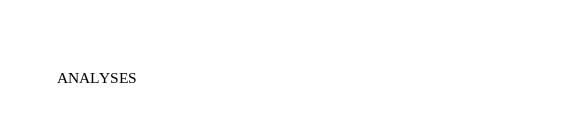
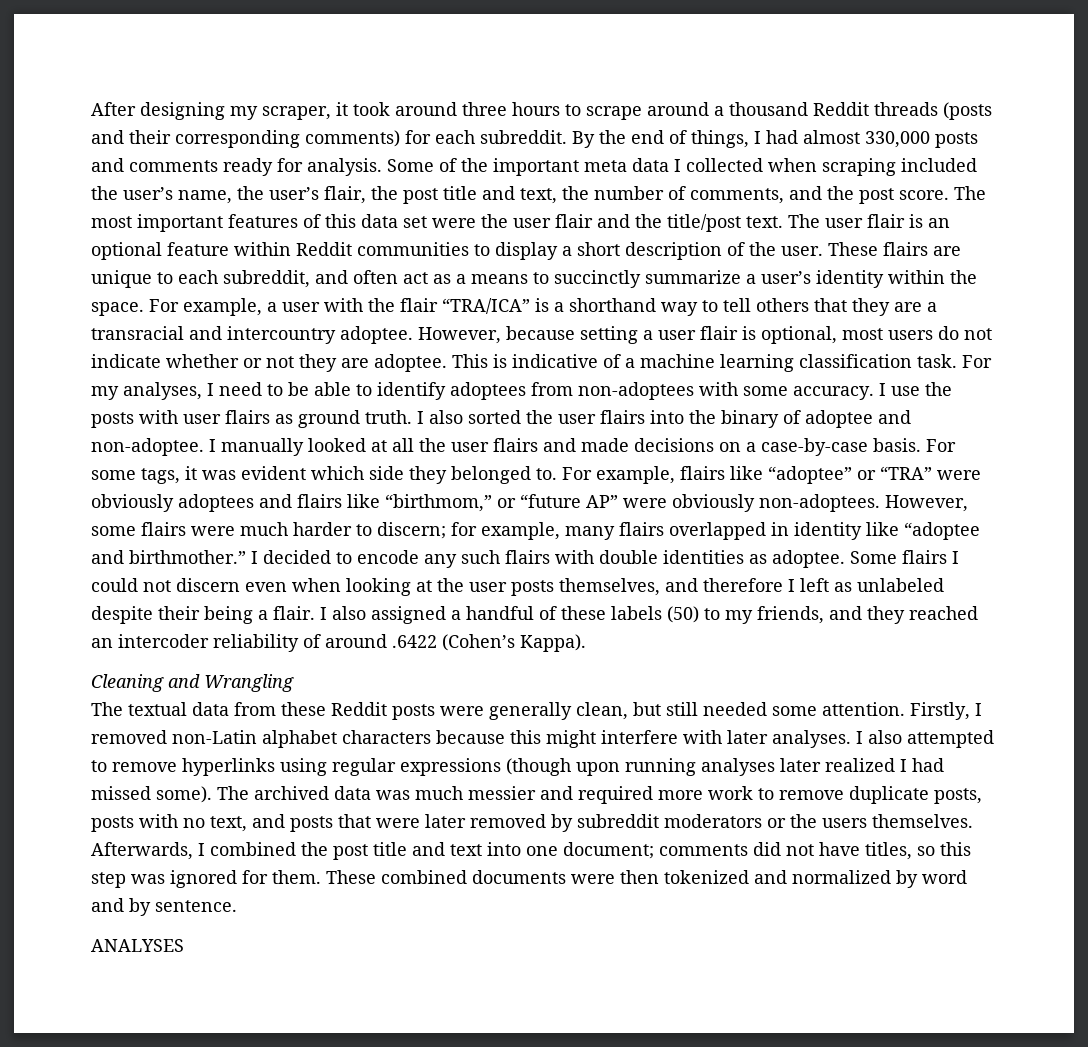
+ After designing my scraper, it took around three hours to scrape around a thousand Reddit threads (posts and their corresponding comments) for each subreddit. By the end of things, I had almost 330,000 posts and comments ready for analysis. Some of the important meta data I collected when scraping included the user’s name, the user’s flair, the post title and text, the number of comments, and the post score. The most important features of this data set were the user flair and the title/post text. The user flair is an optional feature within Reddit communities to display a short description of the user. These flairs are unique to each subreddit, and often act as a means to succinctly summarize a user’s identity within the space. For example, a user with the flair “TRA/ICA” is a shorthand way to tell others that they are a transracial and intercountry adoptee. However, because setting a user flair is optional, most users do not indicate whether or not they are adoptee. This is indicative of a machine learning classification task. For my analyses, I need to be able to identify adoptees from non-adoptees with some accuracy. I use the posts with user flairs as ground truth. I also sorted the user flairs into the binary of adoptee and non-adoptee. I manually looked at all the user flairs and made decisions on a case-by-case basis. For some tags, it was evident which side they belonged to. For example, flairs like “adoptee” or “TRA” were obviously adoptees and flairs like “birthmom,” or “future AP” were obviously non-adoptees. However, some flairs were much harder to discern; for example, many flairs overlapped in identity like “adoptee and birthmother.” I decided to encode any such flairs with double identities as adoptee. Some flairs I could not discern even when looking at the user posts themselves, and therefore I left as unlabeled despite their being a flair. I also assigned a handful of these labels (50) to my friends, and they reached an intercoder reliability of around .6422 (Cohen’s Kappa).
+ Cleaning and Wrangling
+ The textual data from these Reddit posts were generally clean, but still needed some attention. Firstly, I removed non-Latin alphabet characters because this might interfere with later analyses. I also attempted to remove hyperlinks using regular expressions (though upon running analyses later realized I had missed some). The archived data was much messier and required more work to remove duplicate posts, posts with no text, and posts that were later removed by subreddit moderators or the users themselves. Afterwards, I combined the post title and text into one document; comments did not have titles, so this step was ignored for them. These combined documents were then tokenized and normalized by word and by sentence.

